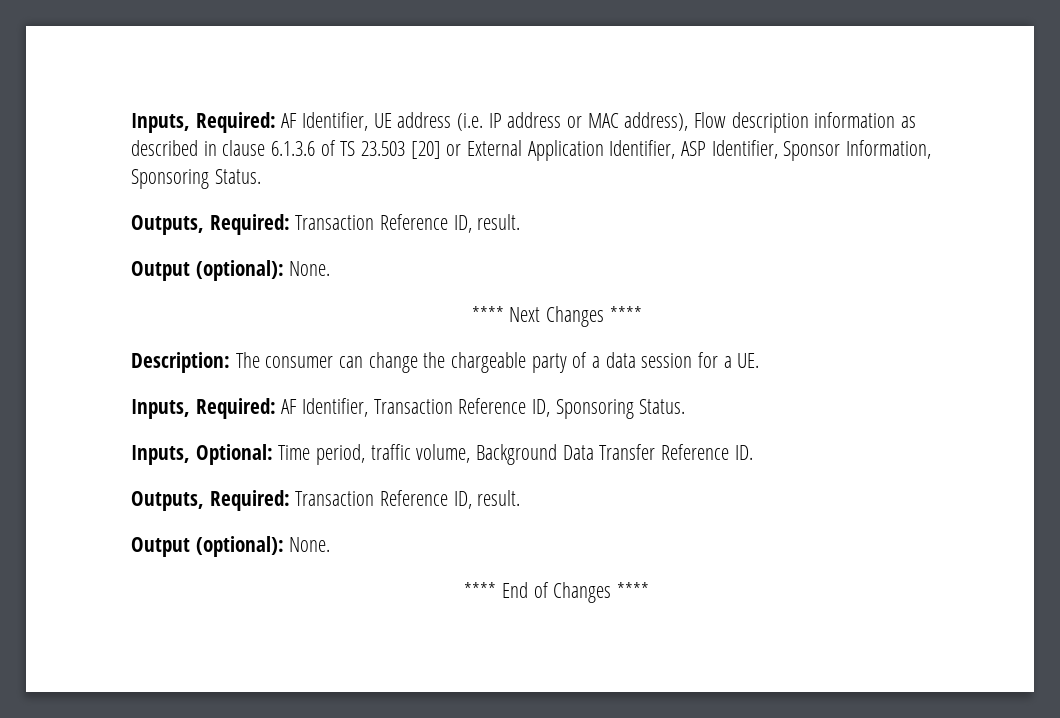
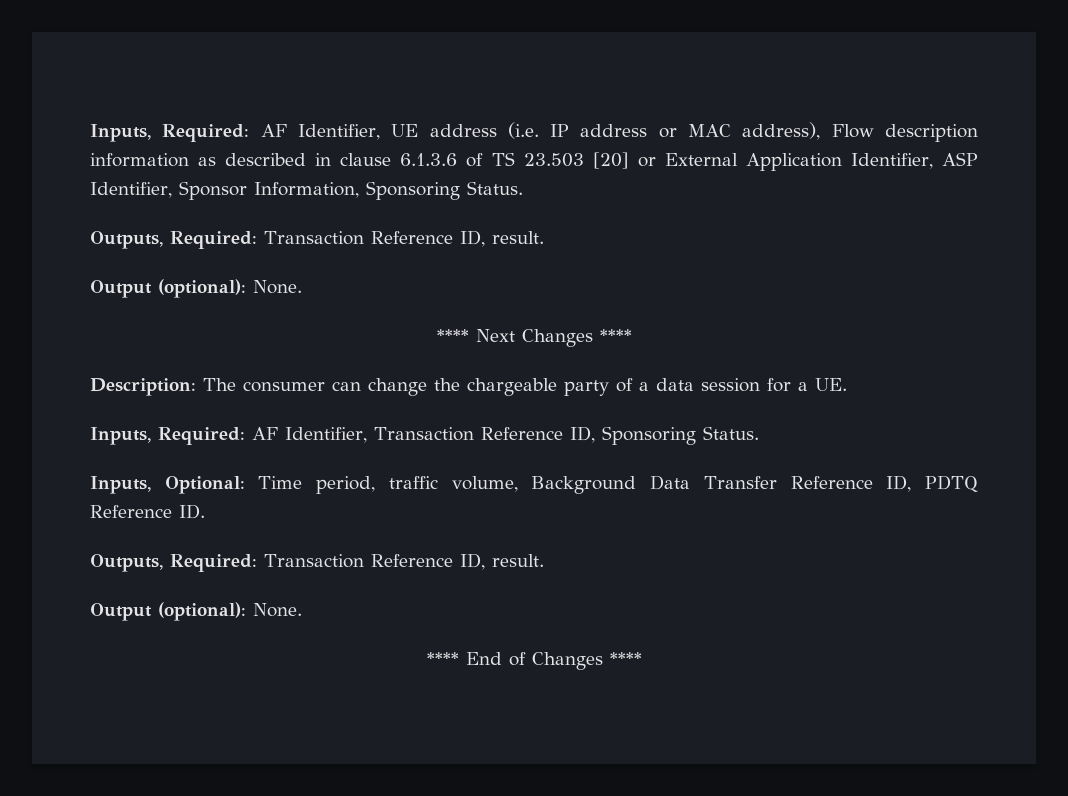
- Inputs, Optional: Time period, traffic volume, Background Data Transfer Reference ID.
+ Inputs, Optional: Time period, traffic volume, Background Data Transfer Reference ID, PDTQ Reference ID.

